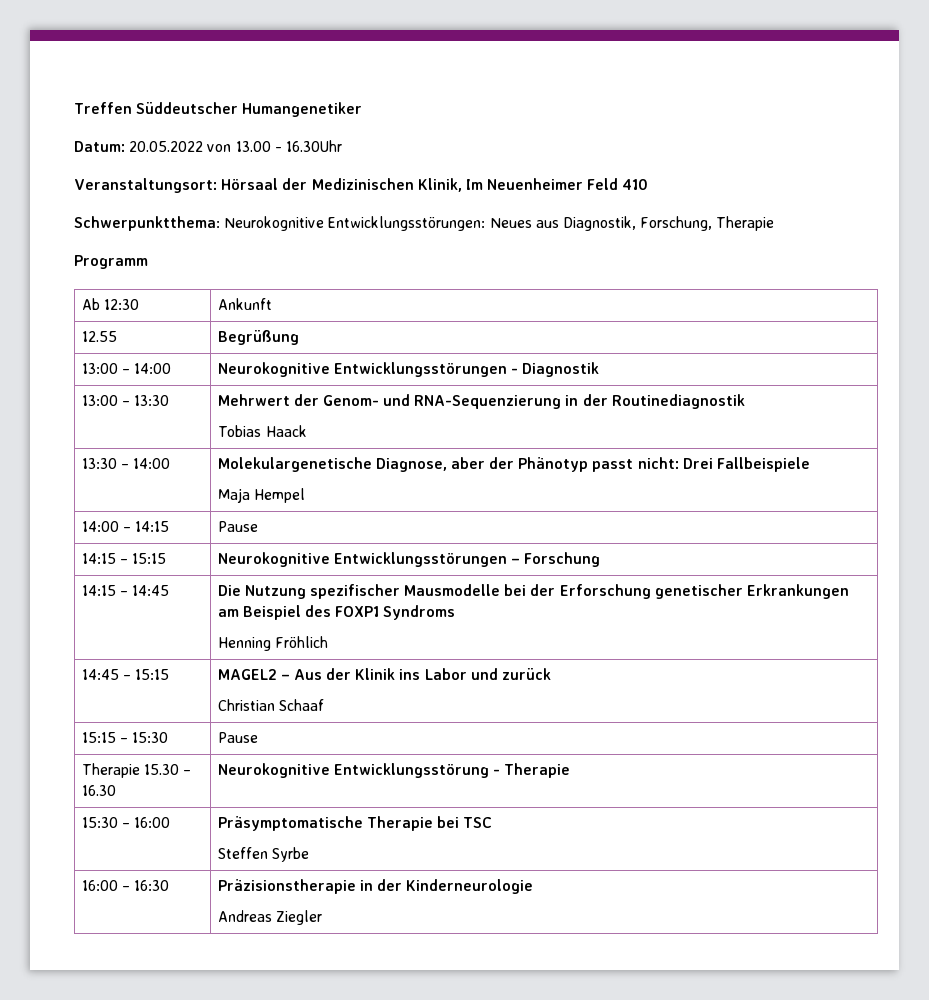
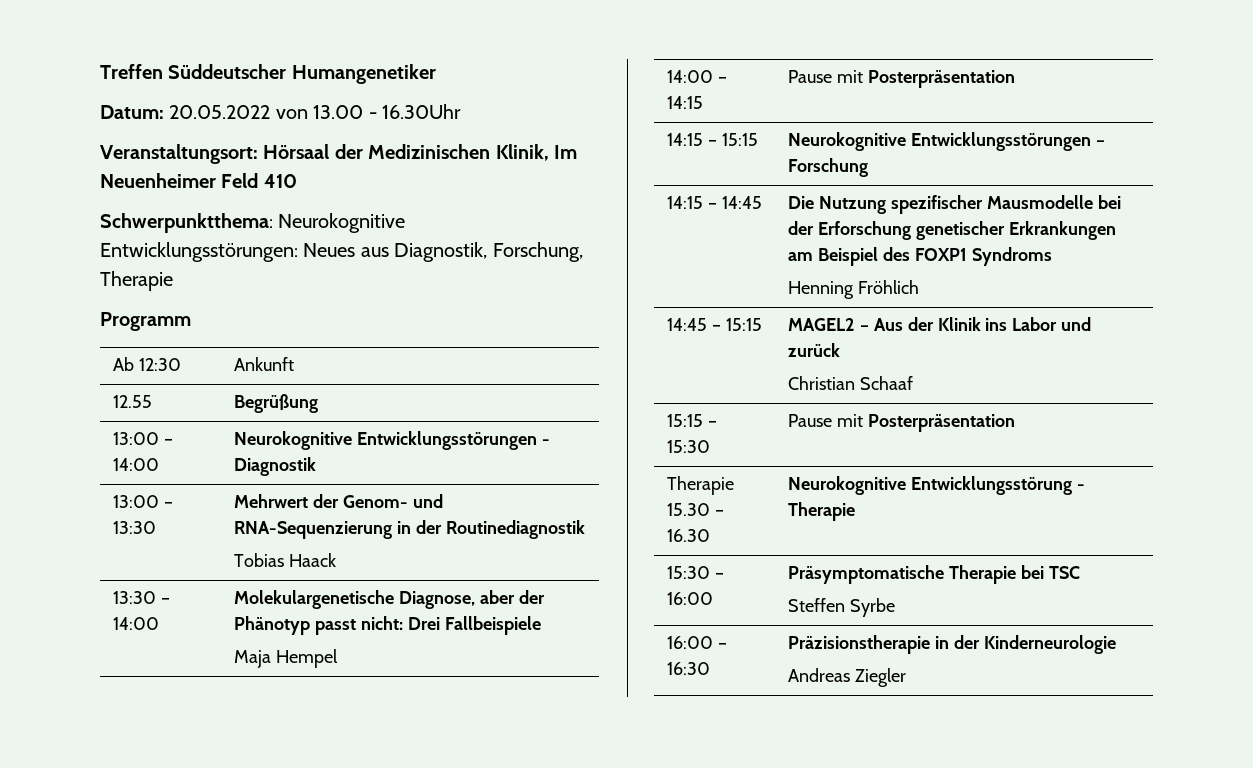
- 14:00 – 14:15 | Pause
+ 14:00 – 14:15 | Pause mit Posterpräsentation
- 15:15 – 15:30 | Pause
+ 15:15 – 15:30 | Pause mit Posterpräsentation

